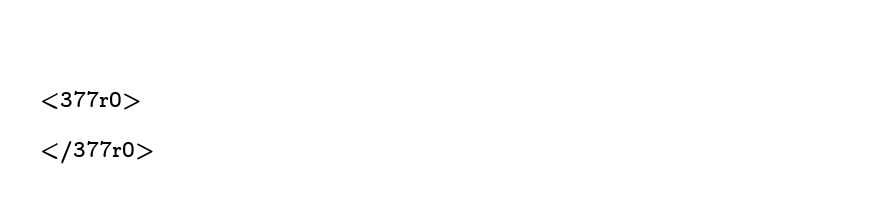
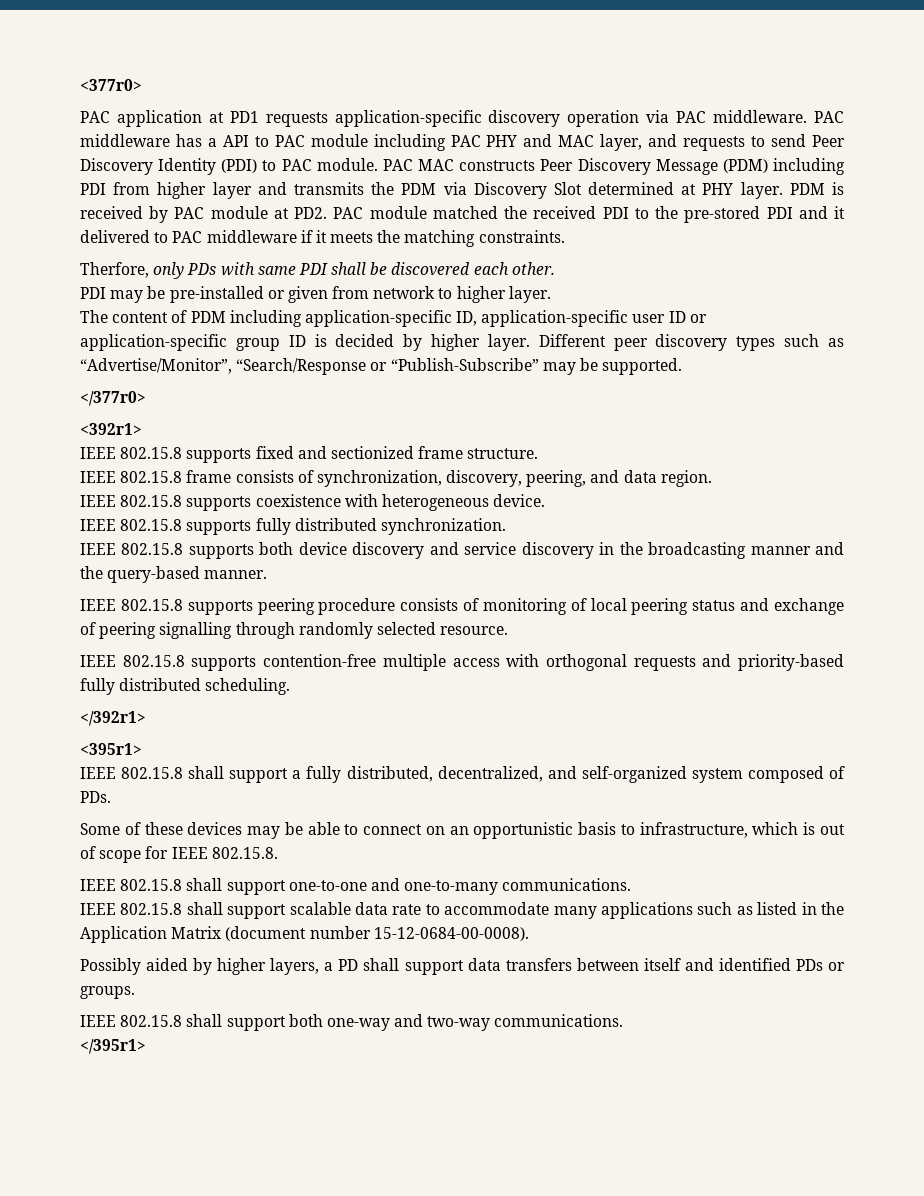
+ PAC application at PD1 requests application-specific discovery operation via PAC middleware. PAC middleware has a API to PAC module including PAC PHY and MAC layer, and requests to send Peer Discovery Identity (PDI) to PAC module. PAC MAC constructs Peer Discovery Message (PDM) including PDI from higher layer and transmits the PDM via Discovery Slot determined at PHY layer. PDM is received by PAC module at PD2. PAC module matched the received PDI to the pre-stored PDI and it delivered to PAC middleware if it meets the matching constraints.
+ Therfore, only PDs with same PDI shall be discovered each other.
+ PDI may be pre-installed or given from network to higher layer.
+ The content of PDM including application-specific ID, application-specific user ID or application-specific group ID is decided by higher layer. Different peer discovery types such as “Advertise/Monitor”, “Search/Response or “Publish-Subscribe” may be supported.
  </377r0>
+ <392r1>
+ IEEE 802.15.8 supports fixed and sectionized frame structure.
+ IEEE 802.15.8 frame consists of synchronization, discovery, peering, and data region.
+ IEEE 802.15.8 supports coexistence with heterogeneous device.
+ IEEE 802.15.8 supports fully distributed synchronization.
+ IEEE 802.15.8 supports both device discovery and service discovery in the broadcasting manner and the query-based manner.
+ IEEE 802.15.8 supports peering procedure consists of monitoring of local peering status and exchange of peering signalling through randomly selected resource.
+ IEEE 802.15.8 supports contention-free multiple access with orthogonal requests and priority-based fully distributed scheduling.
+ </392r1>
+ <395r1>
+ IEEE 802.15.8 shall support a fully distributed, decentralized, and self-organized system composed of PDs.
+ Some of these devices may be able to connect on an opportunistic basis to infrastructure, which is out of scope for IEEE 802.15.8.
+ IEEE 802.15.8 shall support one-to-one and one-to-many communications.
+ IEEE 802.15.8 shall support scalable data rate to accommodate many applications such as listed in the Application Matrix (document number 15-12-0684-00-0008).
+ Possibly aided by higher layers, a PD shall support data transfers between itself and identified PDs or groups.
+ IEEE 802.15.8 shall support both one-way and two-way communications.
+ </395r1>

